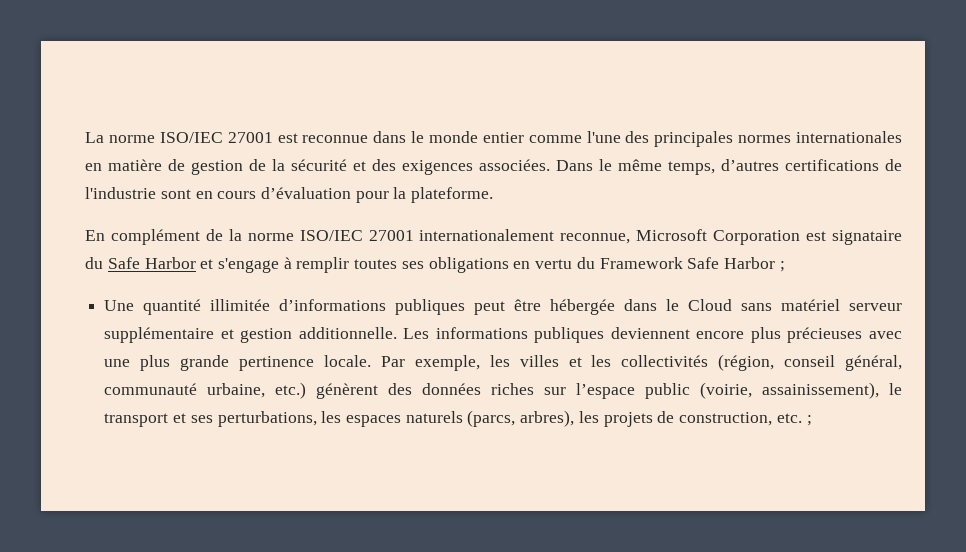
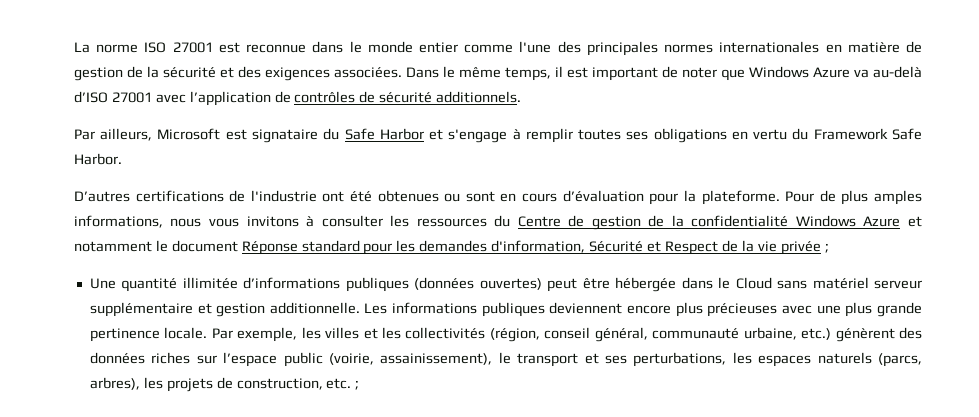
- La norme ISO/IEC 27001 est reconnue dans le monde entier comme l'une des principales normes internationales en matière de gestion de la sécurité et des exigences associées.
+ La norme ISO 27001 est reconnue dans le monde entier comme l'une des principales normes internationales en matière de gestion de la sécurité et des exigences associées.
- Dans le même temps, d’autres certifications de l'industrie sont en cours d’évaluation pour la plateforme.
- En complément de la norme ISO/IEC 27001 internationalement reconnue, Microsoft Corporation est signataire du Safe Harbor et s'engage à remplir toutes ses obligations en vertu du Framework Safe Harbor ;
+ Dans le même temps, il est important de noter que Windows Azure va au-delà d’ISO 27001 avec l’application de contrôles de sécurité additionnels.
+ Par ailleurs, Microsoft est signataire du Safe Harbor et s'engage à remplir toutes ses obligations en vertu du Framework Safe Harbor.
+ D’autres certifications de l'industrie ont été obtenues ou sont en cours d’évaluation pour la plateforme. Pour de plus amples informations, nous vous invitons à consulter les ressources du Centre de gestion de la confidentialité Windows Azure et notamment le document Réponse standard pour les demandes d'information, Sécurité et Respect de la vie privée ;
- Une quantité illimitée d’informations publiques peut être hébergée dans le Cloud sans matériel serveur supplémentaire et gestion additionnelle.
+ Une quantité illimitée d’informations publiques (données ouvertes) peut être hébergée dans le Cloud sans matériel serveur supplémentaire et gestion additionnelle.

